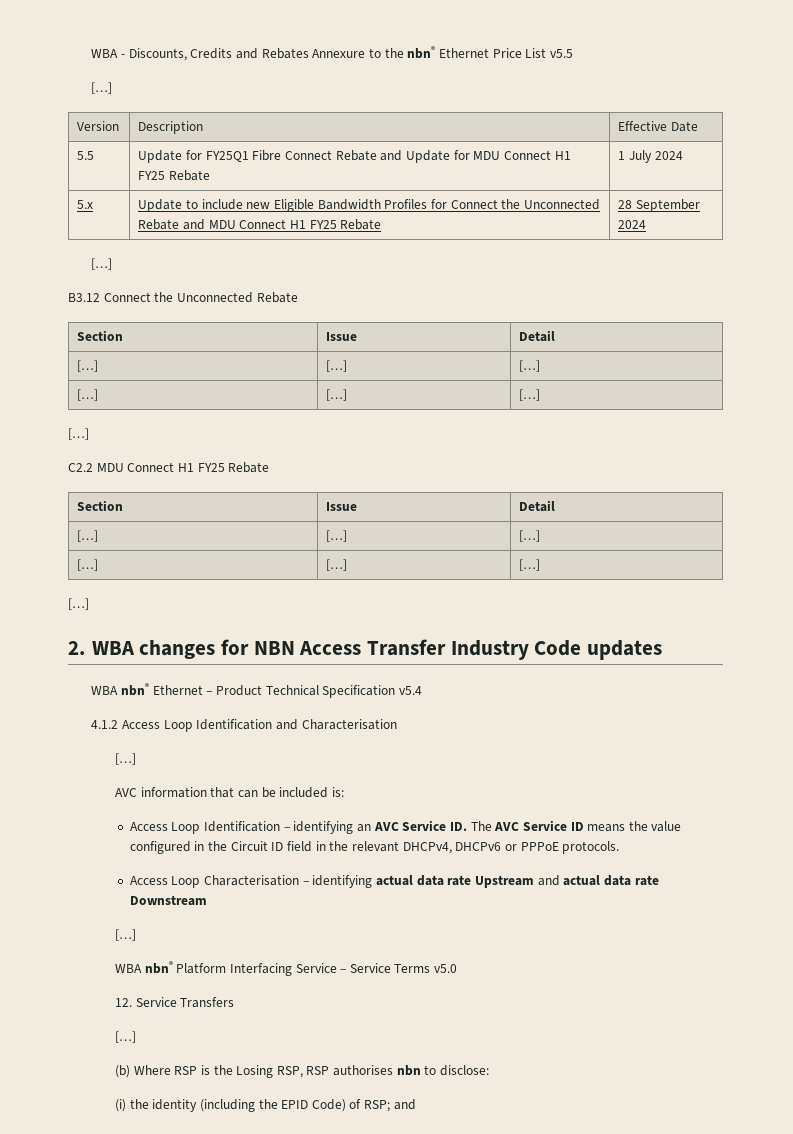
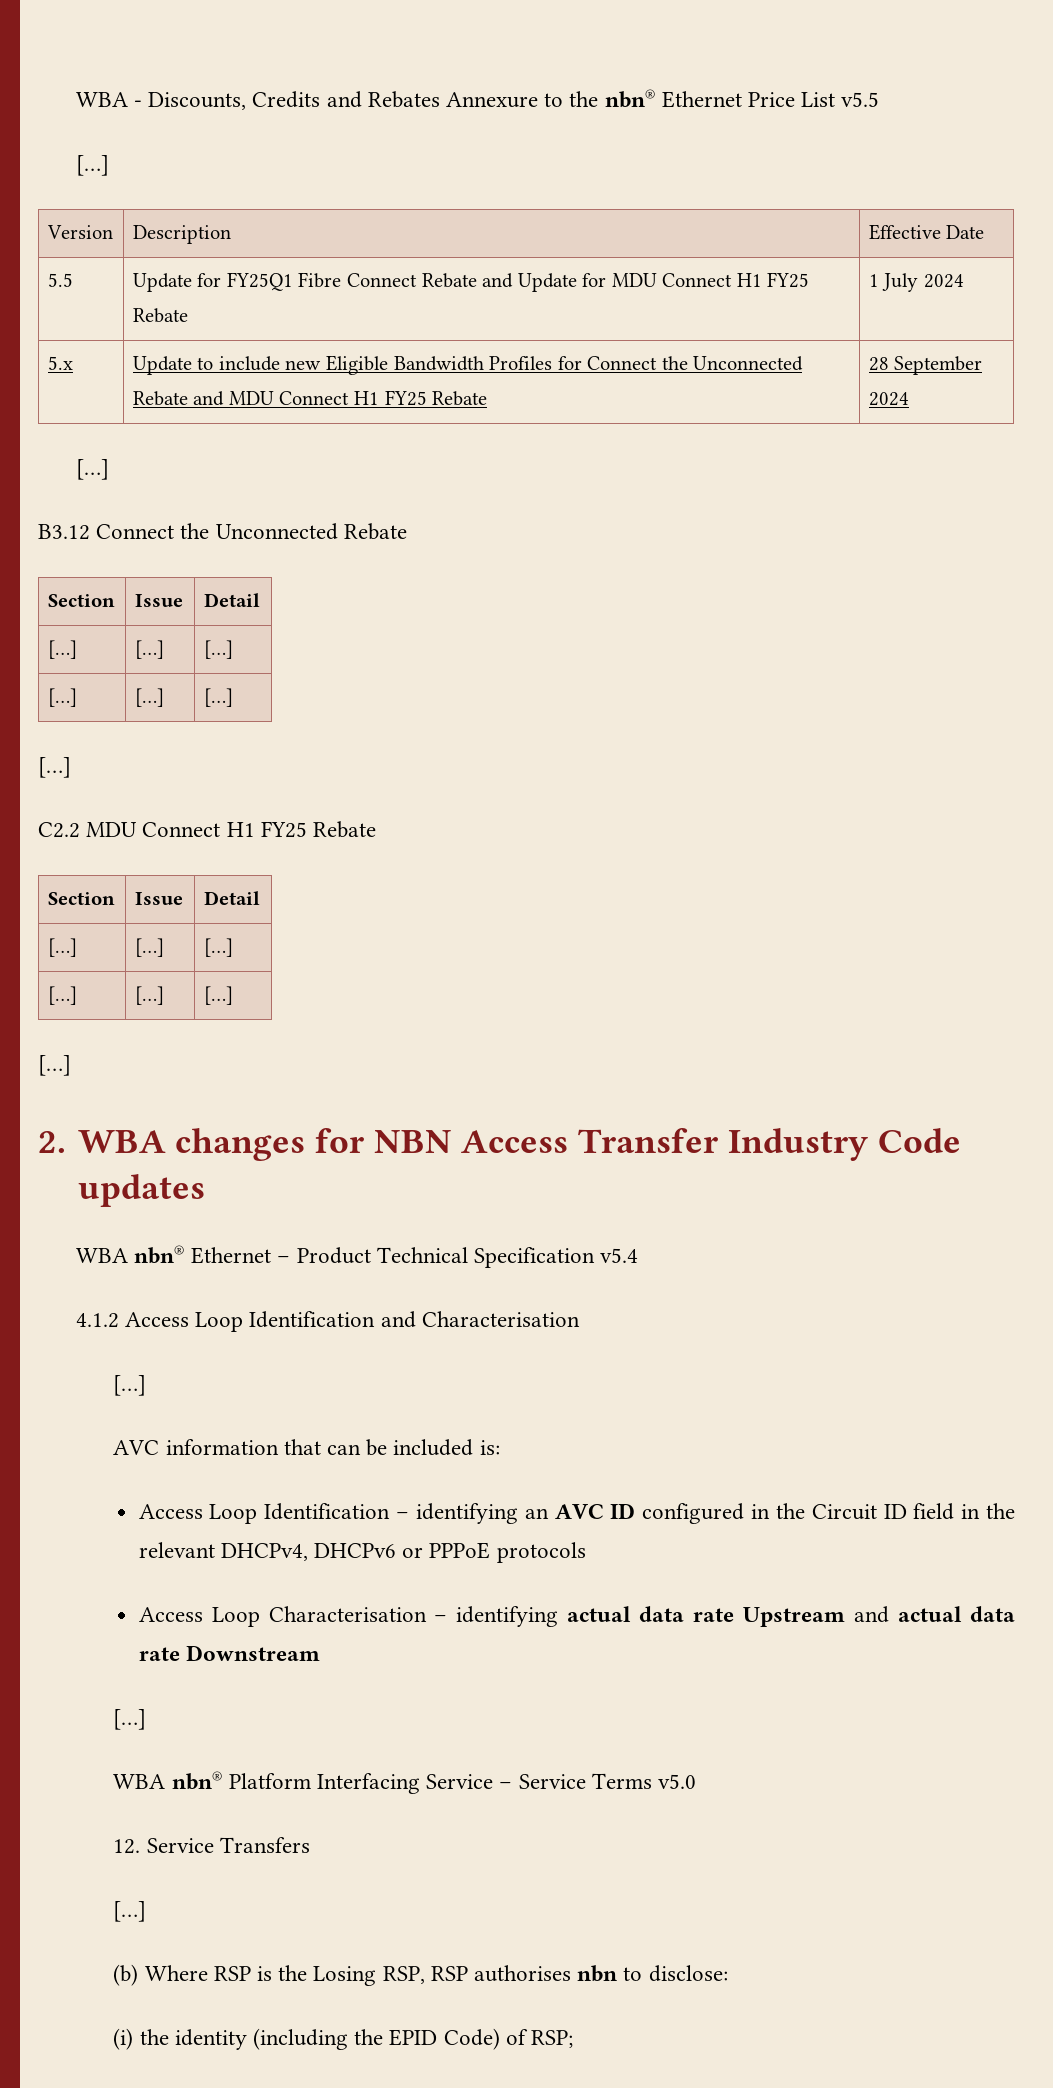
- Access Loop Identification – identifying an AVC Service ID. The AVC Service ID means the value configured in the Circuit ID field in the relevant DHCPv4, DHCPv6 or PPPoE protocols.
+ Access Loop Identification – identifying an AVC ID configured in the Circuit ID field in the relevant DHCPv4, DHCPv6 or PPPoE protocols
- (i) the identity (including the EPID Code) of RSP; and
+ (i) the identity (including the EPID Code) of RSP;

